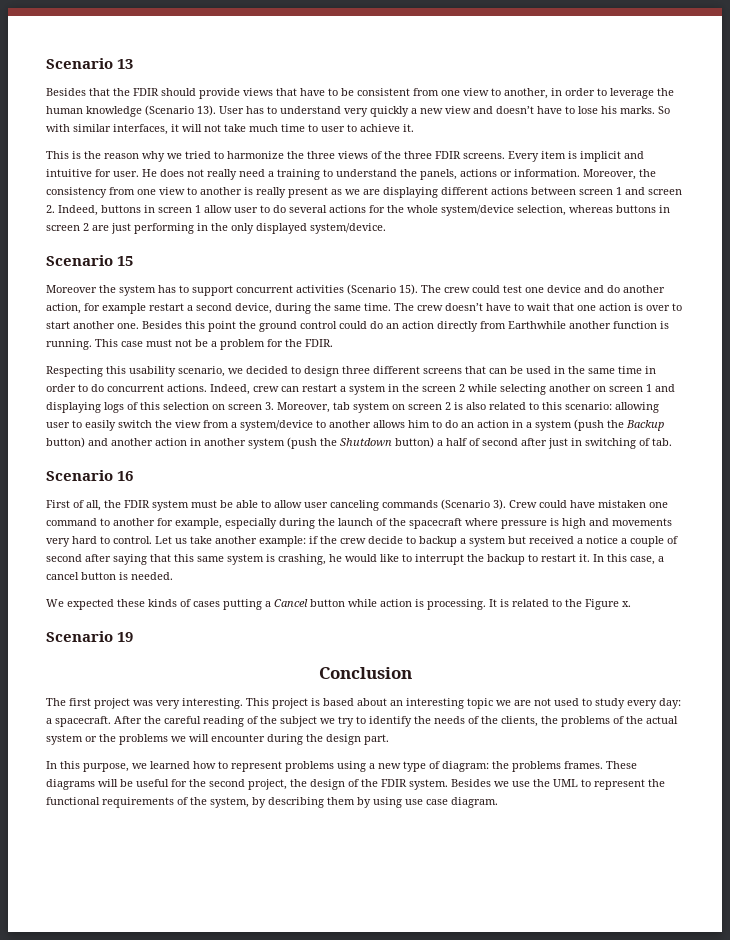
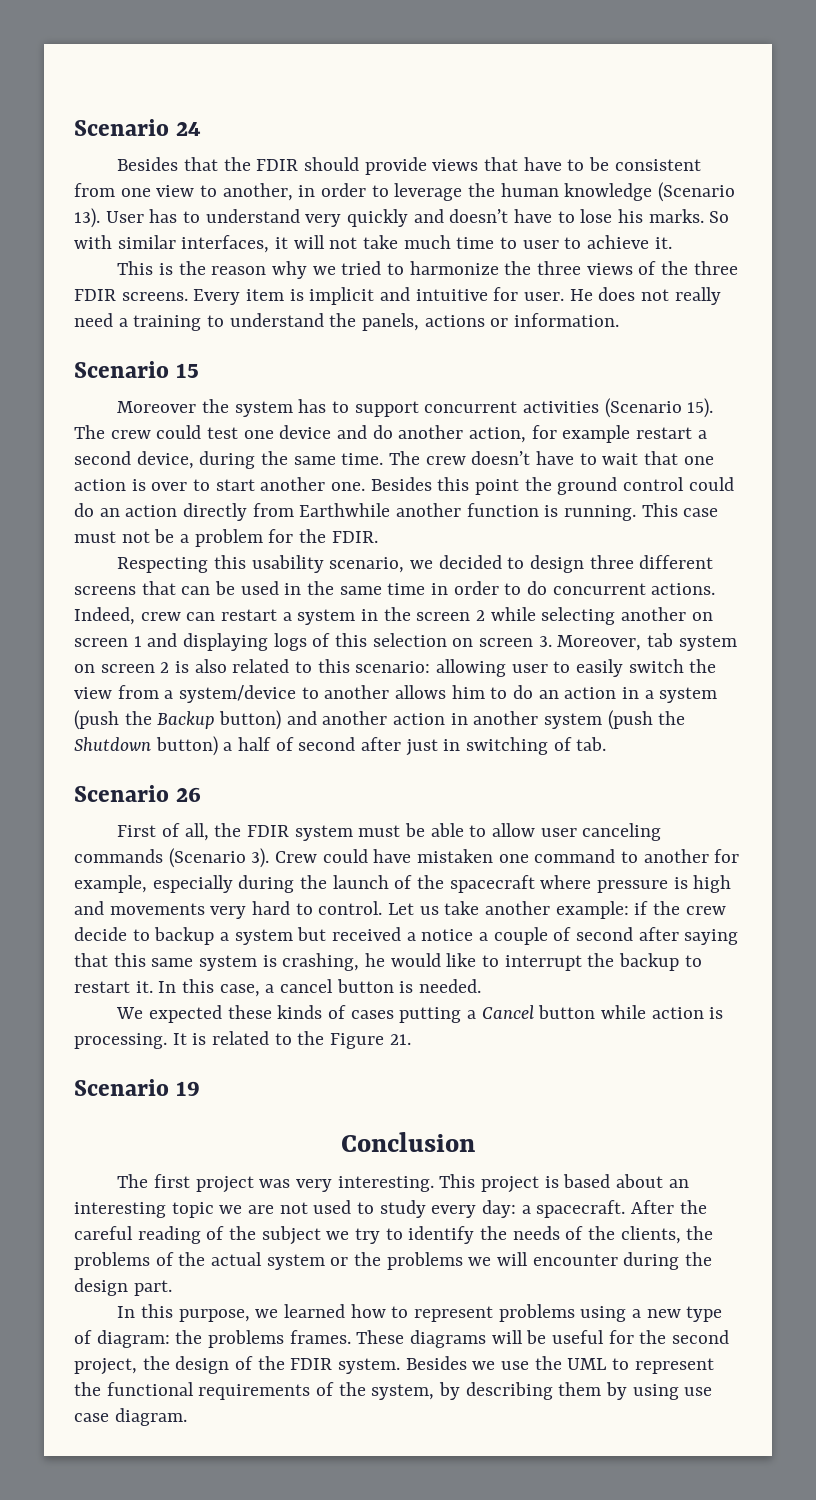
- Scenario 13
+ Scenario 24
- User has to understand very quickly a new view and doesn’t have to lose his marks.
+ User has to understand very quickly and doesn’t have to lose his marks.
- Moreover, the consistency from one view to another is really present as we are displaying different actions between screen 1 and screen 2. Indeed, buttons in screen 1 allow user to do several actions for the whole system/device selection, whereas buttons in screen 2 are just performing in the only displayed system/device.
- Scenario 16
+ Scenario 26
- It is related to the Figure x.
+ It is related to the Figure 21.

